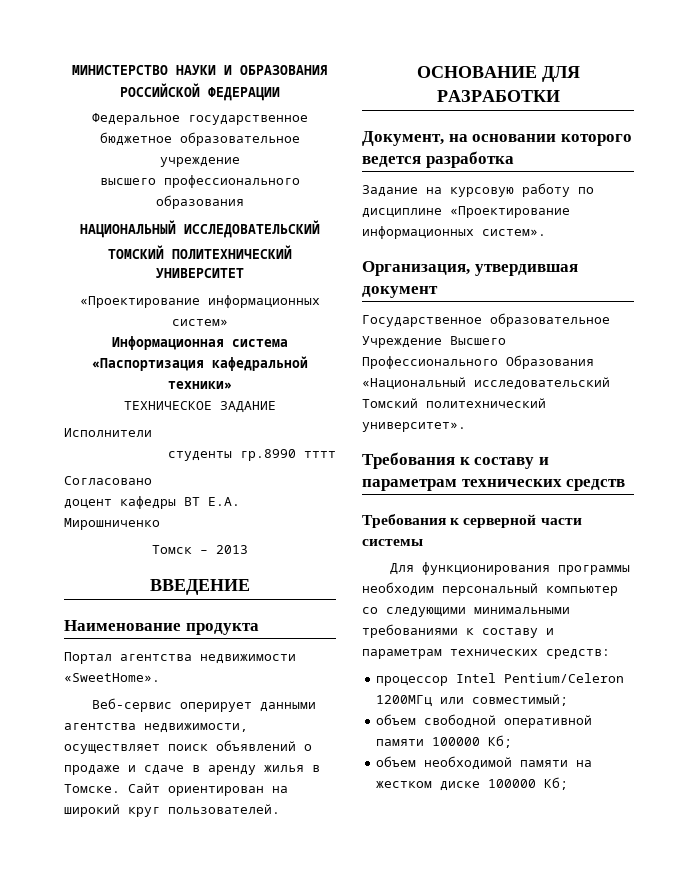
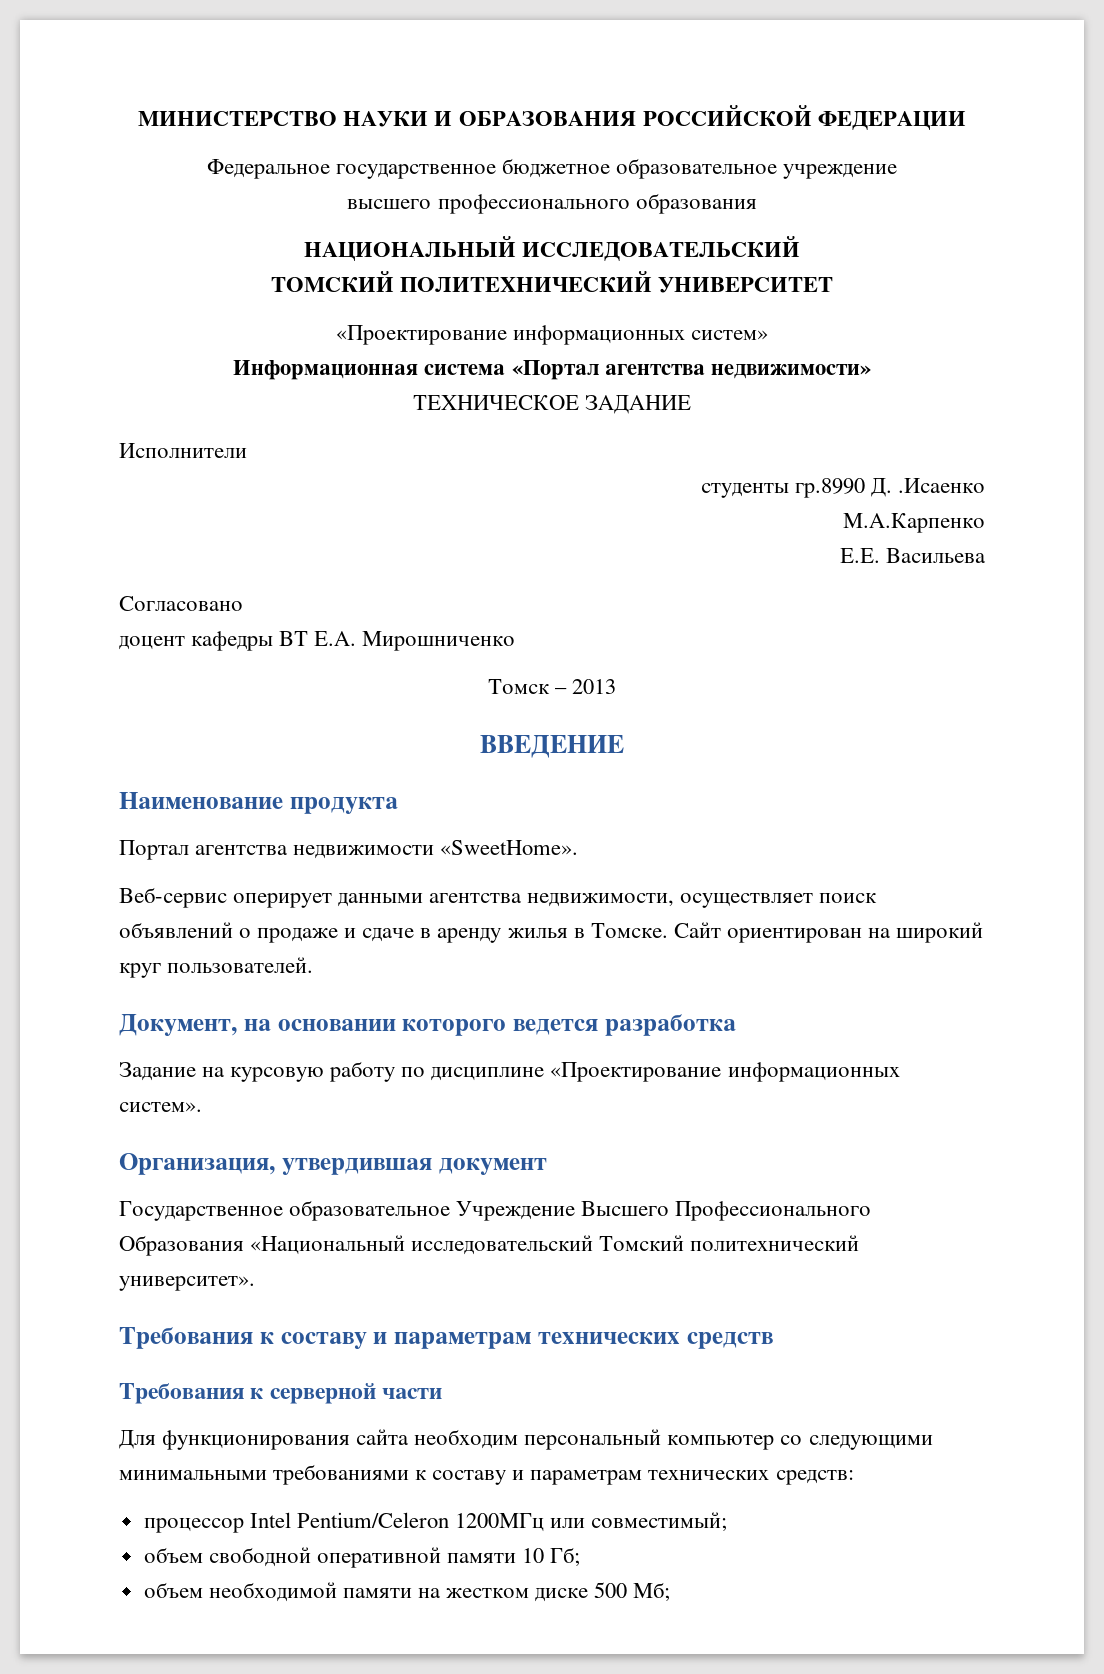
- Информационная система «Паспортизация кафедральной техники»
+ Информационная система «Портал агентства недвижимости»
- студенты гр.8990 тттт
+ студенты гр.8990 Д. .Исаенко
+ М.А.Карпенко
+ Е.Е. Васильева
- ОСНОВАНИЕ ДЛЯ РАЗРАБОТКИ
- Требования к серверной части системы
+ Требования к серверной части
- Для функционирования программы необходим персональный компьютер со следующими минимальными требованиями к составу и параметрам технических средств:
+ Для функционирования сайта необходим персональный компьютер со следующими минимальными требованиями к составу и параметрам технических средств:
- объем свободной оперативной памяти 100000 Кб;
+ объем свободной оперативной памяти 10 Гб;
- объем необходимой памяти на жестком диске 100000 Кб;
+ объем необходимой памяти на жестком диске 500 Мб;

